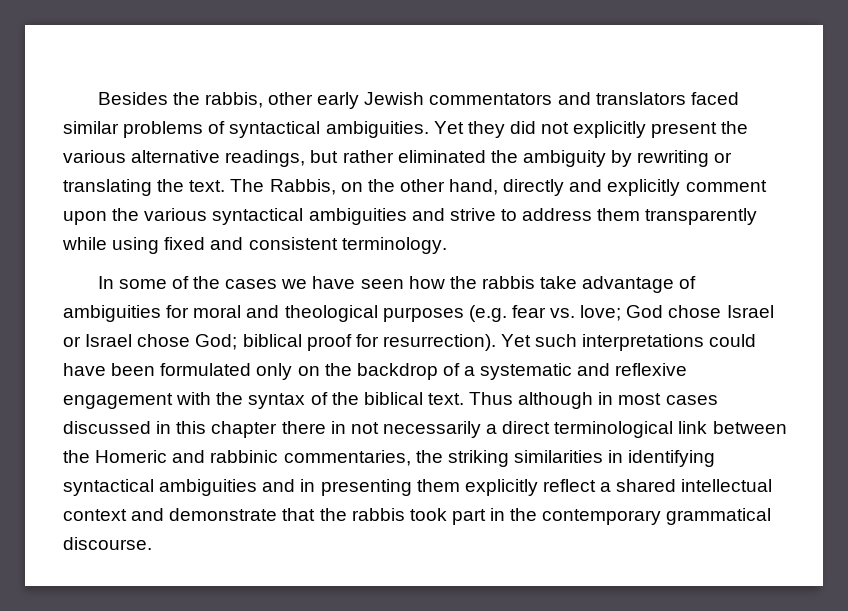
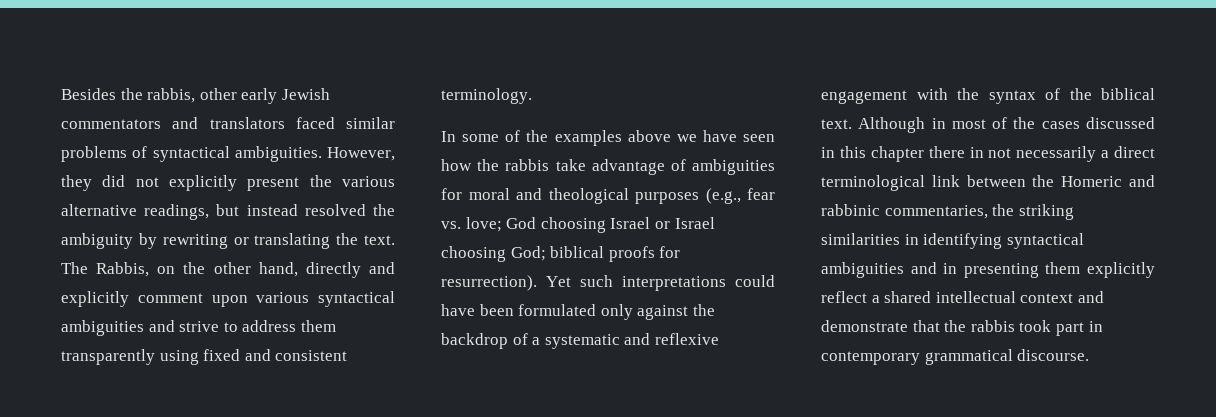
- Yet they did not explicitly present the various alternative readings, but rather eliminated the ambiguity by rewriting or translating the text.
+ However, they did not explicitly present the various alternative readings, but instead resolved the ambiguity by rewriting or translating the text.
- The Rabbis, on the other hand, directly and explicitly comment upon the various syntactical ambiguities and strive to address them transparently while using fixed and consistent terminology.
+ The Rabbis, on the other hand, directly and explicitly comment upon various syntactical ambiguities and strive to address them transparently using fixed and consistent terminology.
- In some of the cases we have seen how the rabbis take advantage of ambiguities for moral and theological purposes (e.g. fear vs. love; God chose Israel or Israel chose God; biblical proof for resurrection).
+ In some of the examples above we have seen how the rabbis take advantage of ambiguities for moral and theological purposes (e.g., fear vs. love; God choosing Israel or Israel choosing God; biblical proofs for resurrection).
- Yet such interpretations could have been formulated only on the backdrop of a systematic and reflexive engagement with the syntax of the biblical text.
+ Yet such interpretations could have been formulated only against the backdrop of a systematic and reflexive engagement with the syntax of the biblical text.
- Thus although in most cases discussed in this chapter there in not necessarily a direct terminological link between the Homeric and rabbinic commentaries, the striking similarities in identifying syntactical ambiguities and in presenting them explicitly reflect a shared intellectual context and demonstrate that the rabbis took part in the contemporary grammatical discourse.
+ Although in most of the cases discussed in this chapter there in not necessarily a direct terminological link between the Homeric and rabbinic commentaries, the striking similarities in identifying syntactical ambiguities and in presenting them explicitly reflect a shared intellectual context and demonstrate that the rabbis took part in contemporary grammatical discourse.

